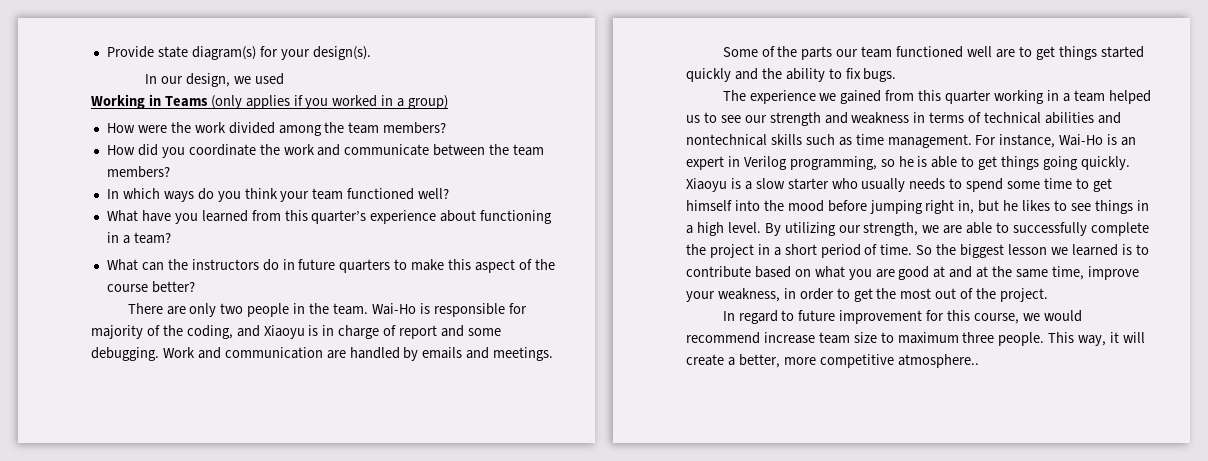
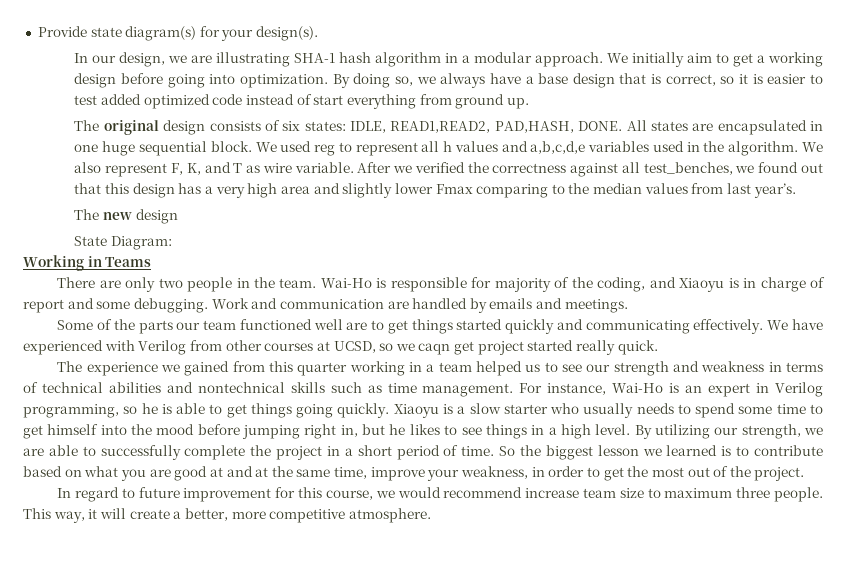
- In our design, we used
- Working in Teams (only applies if you worked in a group)
- How were the work divided among the team members?
- How did you coordinate the work and communicate between the team members?
- In which ways do you think your team functioned well?
- What have you learned from this quarter’s experience about functioning in a team?
- What can the instructors do in future quarters to make this aspect of the course better?
+ In our design, we are illustrating SHA-1 hash algorithm in a modular approach. We initially aim to get a working design before going into optimization. By doing so, we always have a base design that is correct, so it is easier to test added optimized code instead of start everything from ground up.
+ The original design consists of six states: IDLE, READ1,READ2, PAD,HASH, DONE. All states are encapsulated in one huge sequential block. We used reg to represent all h values and a,b,c,d,e variables used in the algorithm. We also represent F, K, and T as wire variable. After we verified the correctness against all test_benches, we found out that this design has a very high area and slightly lower Fmax comparing to the median values from last year’s.
+ The new design
+ State Diagram:
+ Working in Teams
- Some of the parts our team functioned well are to get things started quickly and the ability to fix bugs.
+ Some of the parts our team functioned well are to get things started quickly and communicating effectively. We have experienced with Verilog from other courses at UCSD, so we caqn get project started really quick.
- This way, it will create a better, more competitive atmosphere..
+ This way, it will create a better, more competitive atmosphere.

